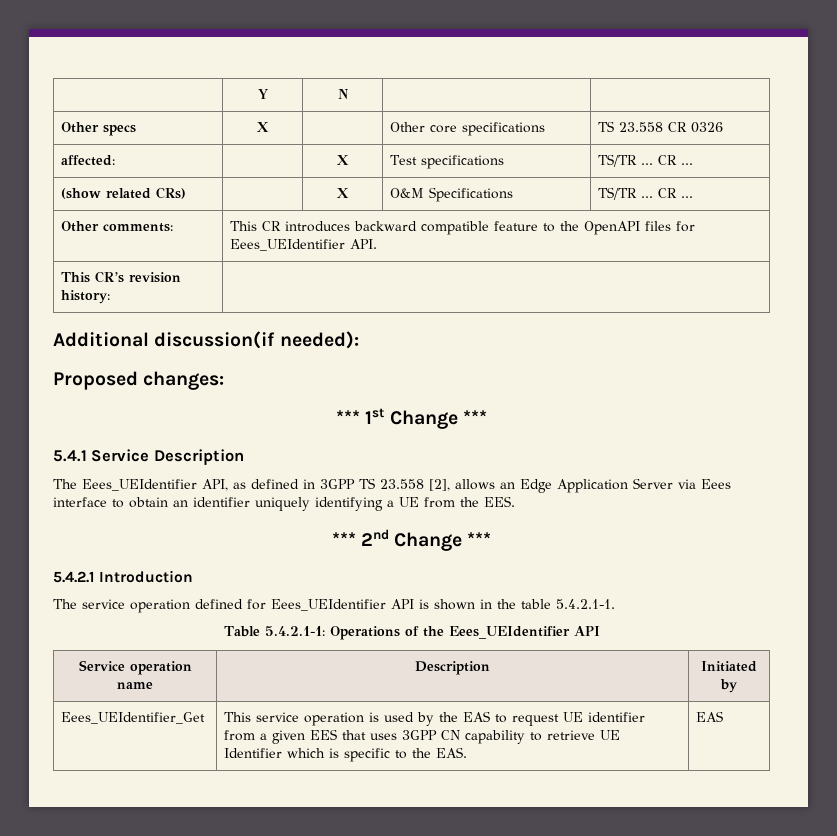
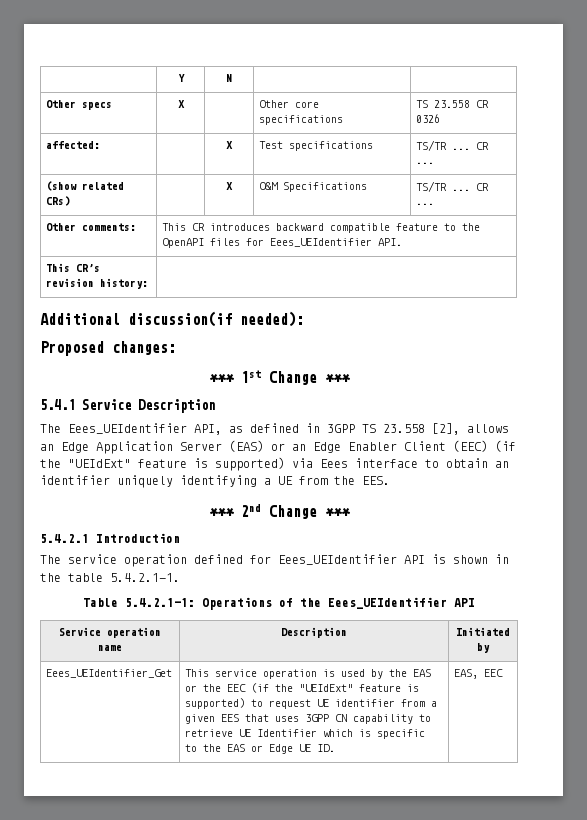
- The Eees_UEIdentifier API, as defined in 3GPP TS 23.558 [2], allows an Edge Application Server via Eees interface to obtain an identifier uniquely identifying a UE from the EES.
+ The Eees_UEIdentifier API, as defined in 3GPP TS 23.558 [2], allows an Edge Application Server (EAS) or an Edge Enabler Client (EEC) (if the "UEIdExt" feature is supported) via Eees interface to obtain an identifier uniquely identifying a UE from the EES.
- This service operation is used by the EAS to request UE identifier from a given EES that uses 3GPP CN capability to retrieve UE Identifier which is specific to the EAS. | EAS
+ This service operation is used by the EAS or the EEC (if the "UEIdExt" feature is supported) to request UE identifier from a given EES that uses 3GPP CN capability to retrieve UE Identifier which is specific to the EAS or Edge UE ID. | EAS, EEC

